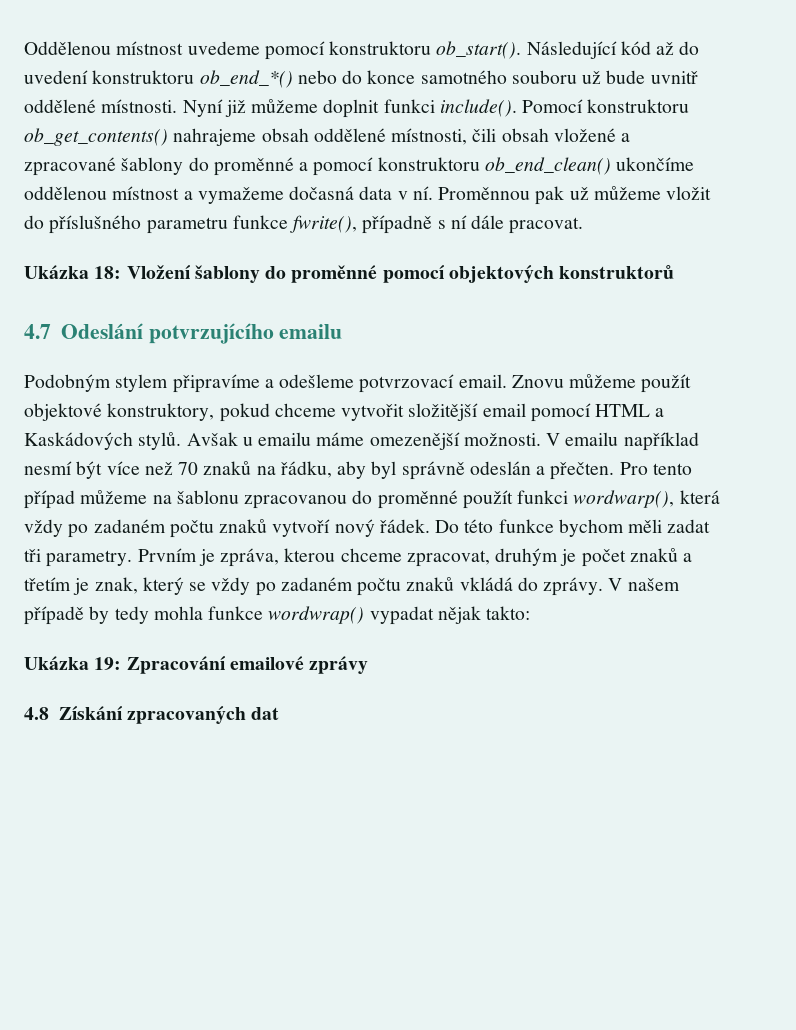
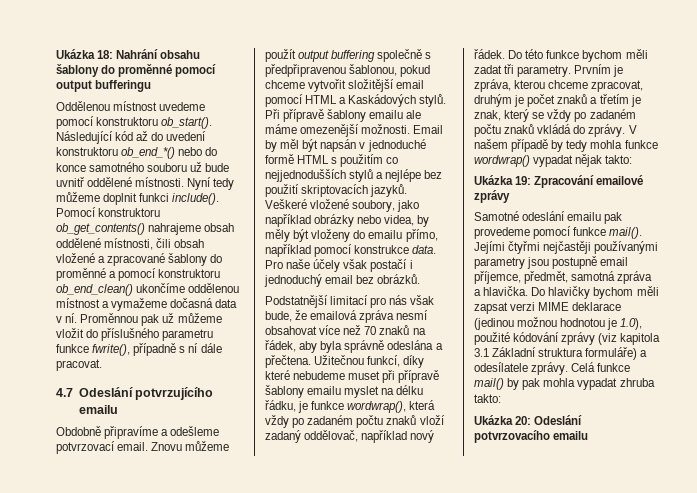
+ Ukázka 18: Nahrání obsahu šablony do proměnné pomocí output bufferingu
- Nyní již můžeme doplnit funkci include().
+ Nyní tedy můžeme doplnit funkci include().
- Ukázka 18: Vložení šablony do proměnné pomocí objektových konstruktorů
- Podobným stylem připravíme a odešleme potvrzovací email.
+ Obdobně připravíme a odešleme potvrzovací email.
- Znovu můžeme použít objektové konstruktory, pokud chceme vytvořit složitější email pomocí HTML a Kaskádových stylů.
+ Znovu můžeme použít output buffering společně s předpřipravenou šablonou, pokud chceme vytvořit složitější email pomocí HTML a Kaskádových stylů.
- Avšak u emailu máme omezenější možnosti. V emailu například nesmí být více než 70 znaků na řádku, aby byl správně odeslán a přečten. Pro tento případ můžeme na šablonu zpracovanou do proměnné použít funkci wordwarp(), která vždy po zadaném počtu znaků vytvoří nový řádek.
+ Při přípravě šablony emailu ale máme omezenější možnosti. Email by měl být napsán v jednoduché formě HTML s použitím co nejjednodušších stylů a nejlépe bez použití skriptovacích jazyků. Veškeré vložené soubory, jako například obrázky nebo videa, by měly být vloženy do emailu přímo, například pomocí konstrukce data. Pro naše účely však postačí i jednoduchý email bez obrázků.
+ Podstatnější limitací pro nás však bude, že emailová zpráva nesmí obsahovat více než 70 znaků na řádek, aby byla správně odeslána a přečtena. Užitečnou funkcí, díky které nebudeme muset při přípravě šablony emailu myslet na délku řádku, je funkce wordwrap(), která vždy po zadaném počtu znaků vloží zadaný oddělovač, například nový řádek.
- 4.8 Získání zpracovaných dat
+ Samotné odeslání emailu pak provedeme pomocí funkce mail(). Jejími čtyřmi nejčastěji používanými parametry jsou postupně email příjemce, předmět, samotná zpráva a hlavička. Do hlavičky bychom měli zapsat verzi MIME deklarace (jedinou možnou hodnotou je 1.0), použité kódování zprávy (viz kapitola 3.1 Základní struktura formuláře) a odesílatele zprávy. Celá funkce mail() by pak mohla vypadat zhruba takto:
+ Ukázka 20: Odeslání potvrzovacího emailu

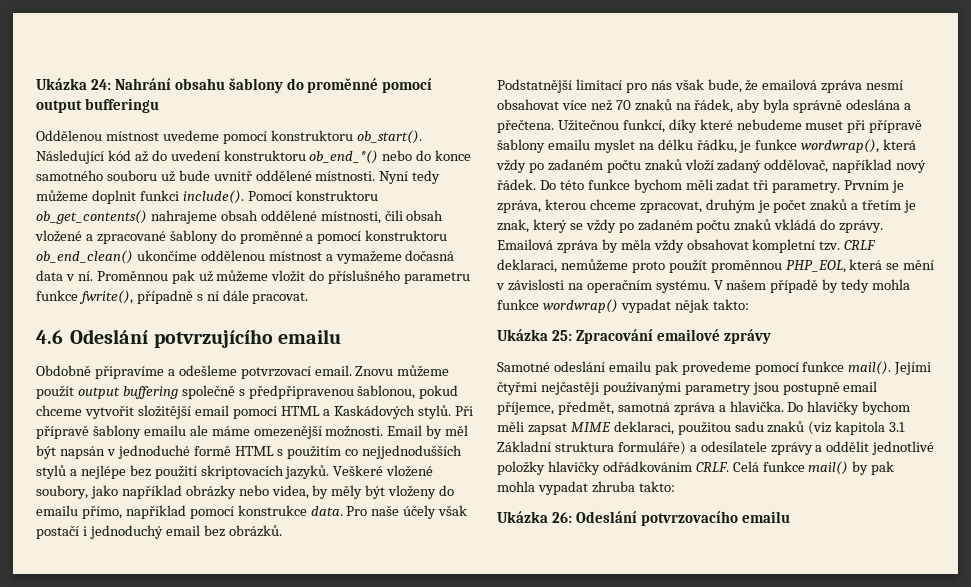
- Ukázka 18: Nahrání obsahu šablony do proměnné pomocí output bufferingu
+ Ukázka 24: Nahrání obsahu šablony do proměnné pomocí output bufferingu
- 4.7 Odeslání potvrzujícího emailu
+ 4.6 Odeslání potvrzujícího emailu
+ Emailová zpráva by měla vždy obsahovat kompletní tzv. CRLF deklaraci, nemůžeme proto použít proměnnou PHP_EOL, která se mění v závislosti na operačním systému.
- Ukázka 19: Zpracování emailové zprávy
+ Ukázka 25: Zpracování emailové zprávy
- Do hlavičky bychom měli zapsat verzi MIME deklarace (jedinou možnou hodnotou je 1.0), použité kódování zprávy (viz kapitola 3.1 Základní struktura formuláře) a odesílatele zprávy.
+ Do hlavičky bychom měli zapsat MIME deklaraci, použitou sadu znaků (viz kapitola 3.1 Základní struktura formuláře) a odesílatele zprávy a oddělit jednotlivé položky hlavičky odřádkováním CRLF.
- Ukázka 20: Odeslání potvrzovacího emailu
+ Ukázka 26: Odeslání potvrzovacího emailu

